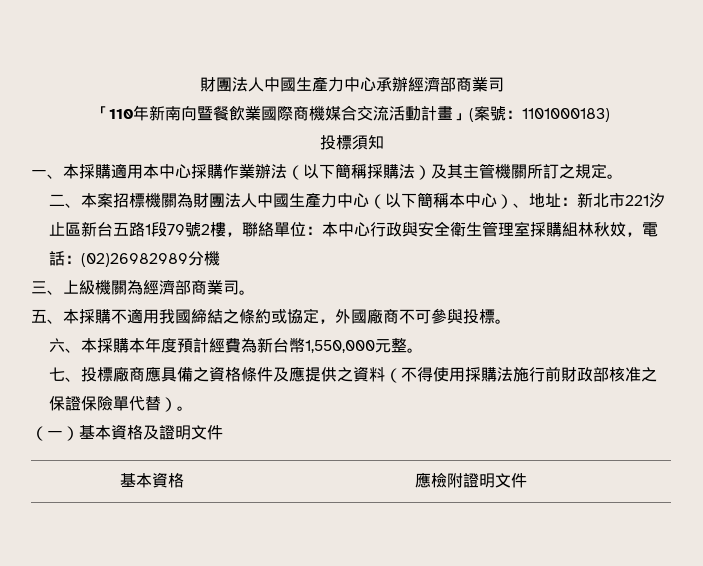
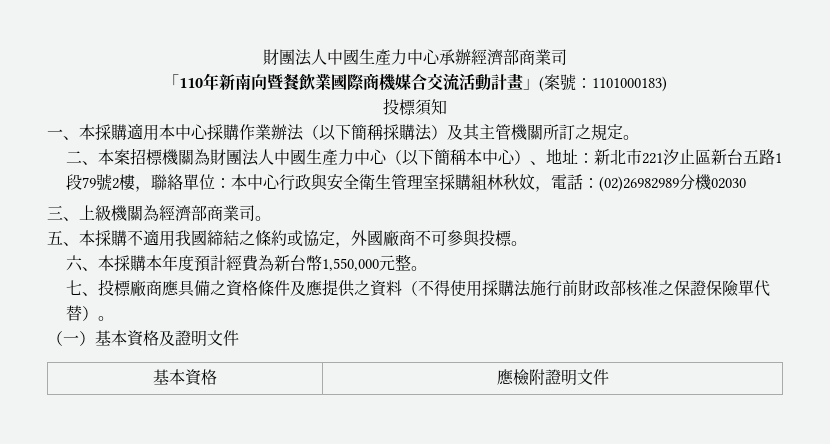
- 二、本案招標機關為財團法人中國生產力中心（以下簡稱本中心）、地址：新北市221汐止區新台五路1段79號2樓，聯絡單位：本中心行政與安全衛生管理室採購組林秋妏，電話：(02)26982989分機
+ 二、本案招標機關為財團法人中國生產力中心（以下簡稱本中心）、地址：新北市221汐止區新台五路1段79號2樓，聯絡單位：本中心行政與安全衛生管理室採購組林秋妏，電話：(02)26982989分機02030

